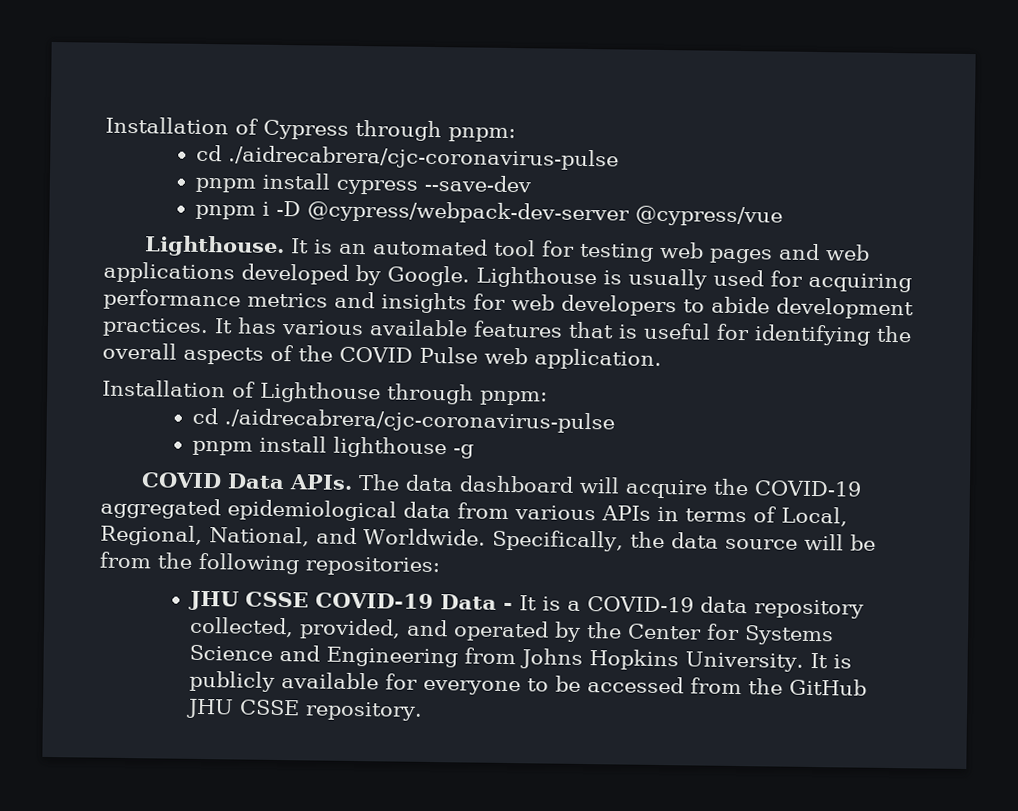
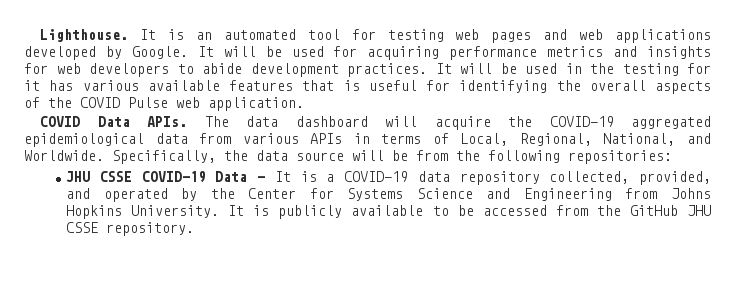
- Installation of Cypress through pnpm:
- cd ./aidrecabrera/cjc-coronavirus-pulse
- pnpm install cypress --save-dev
- pnpm i -D @cypress/webpack-dev-server @cypress/vue
- Lighthouse is usually used for acquiring performance metrics and insights for web developers to abide development practices.
+ It will be used for acquiring performance metrics and insights for web developers to abide development practices.
- It has various available features that is useful for identifying the overall aspects of the COVID Pulse web application.
+ It will be used in the testing for it has various available features that is useful for identifying the overall aspects of the COVID Pulse web application.
- Installation of Lighthouse through pnpm:
- cd ./aidrecabrera/cjc-coronavirus-pulse
- pnpm install lighthouse -g
- It is publicly available for everyone to be accessed from the GitHub JHU CSSE repository.
+ It is publicly available to be accessed from the GitHub JHU CSSE repository.

